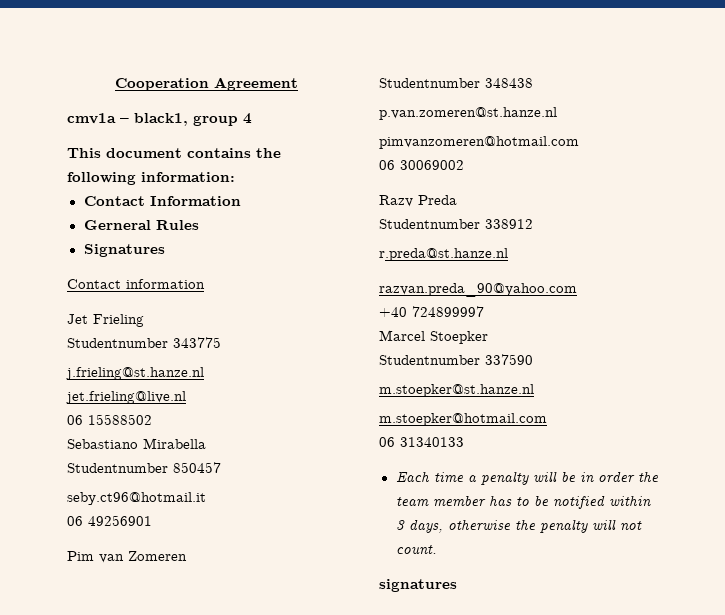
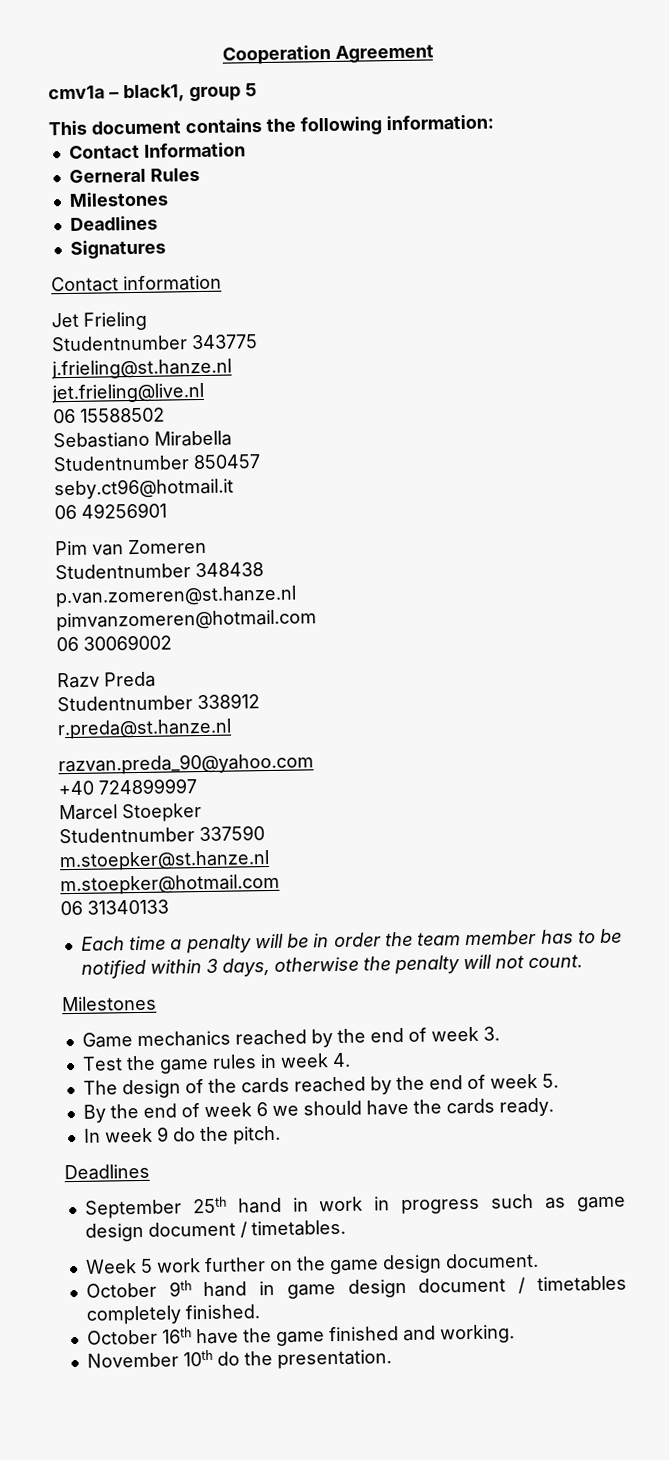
- cmv1a – black1, group 4
+ cmv1a – black1, group 5
  Gerneral Rules
+ Milestones
+ Deadlines
  Each time a penalty will be in order the team member has to be notified within 3 days, otherwise the penalty will not count.
- signatures
+ Milestones
+ Game mechanics reached by the end of week 3.
+ Test the game rules in week 4.
+ The design of the cards reached by the end of week 5.
+ By the end of week 6 we should have the cards ready.
+ In week 9 do the pitch.
+ Deadlines
+ September 25th hand in work in progress such as game design document / timetables.
+ Week 5 work further on the game design document.
+ October 9th hand in game design document / timetables completely finished.
+ October 16th have the game finished and working.
+ November 10th do the presentation.

